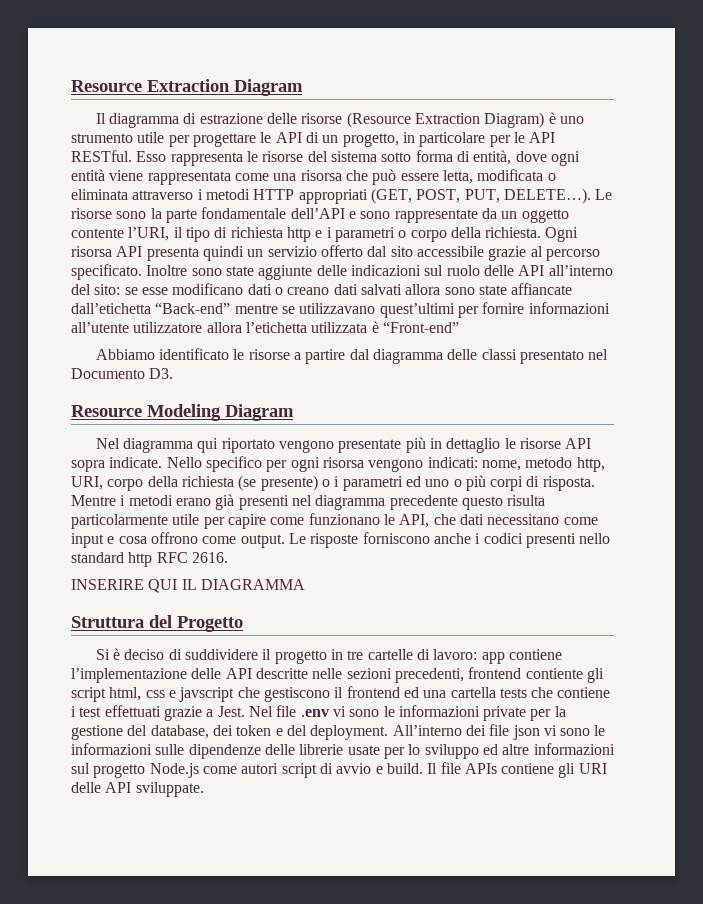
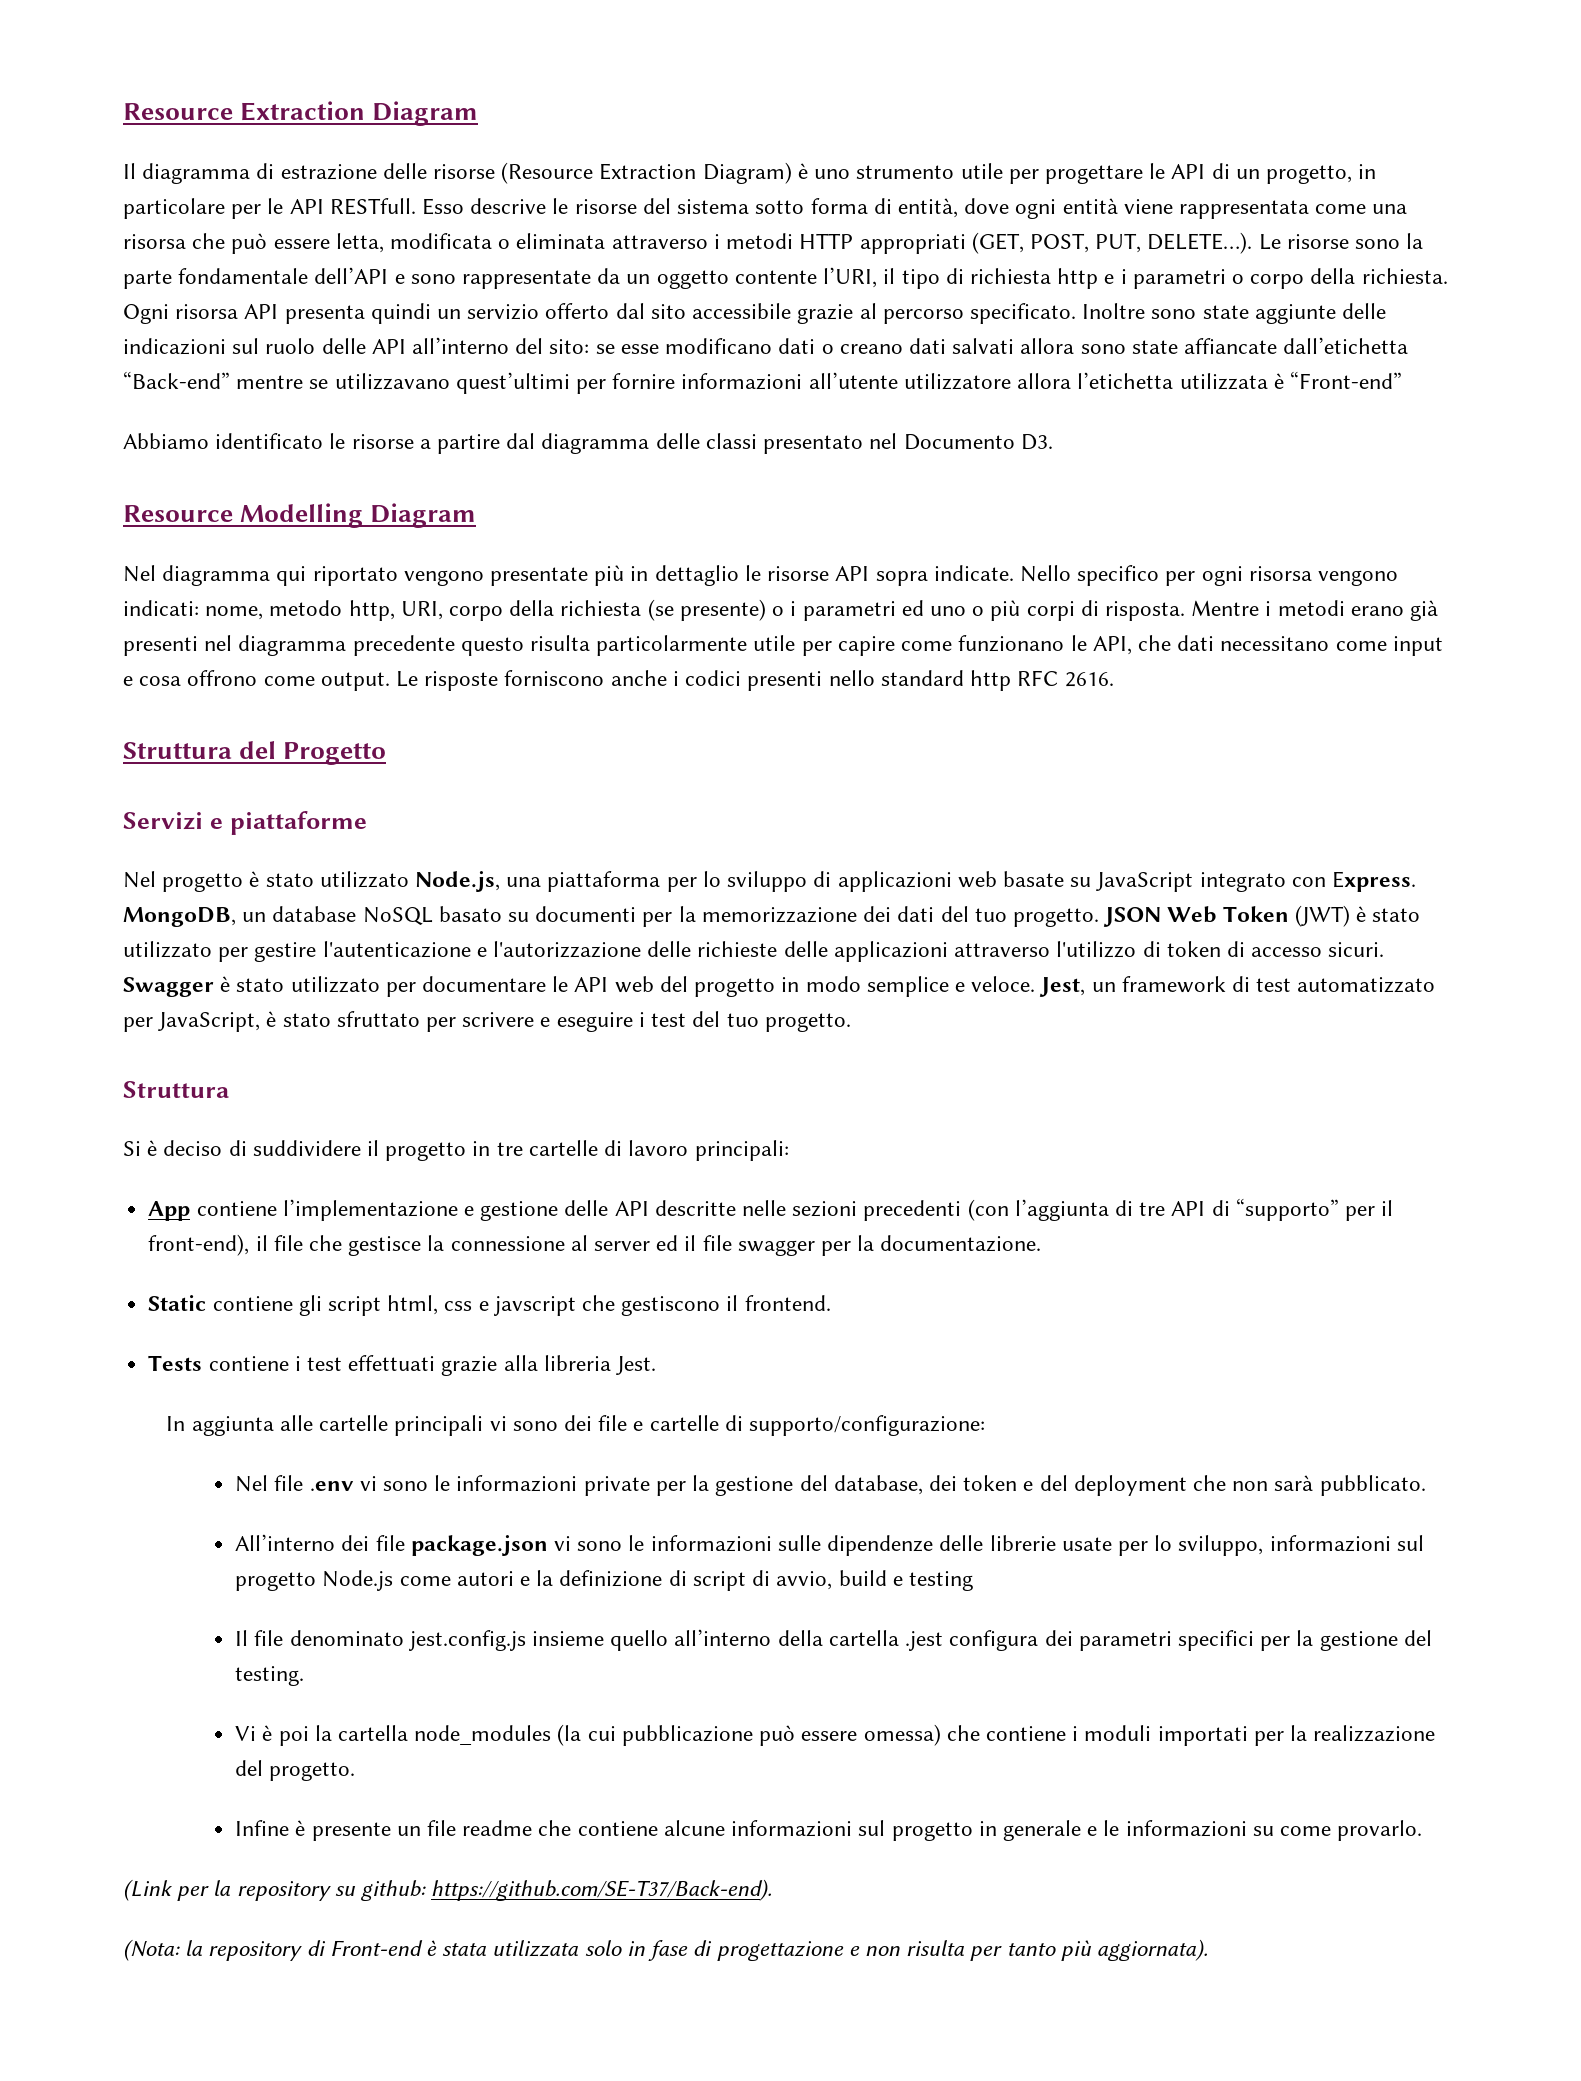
- Il diagramma di estrazione delle risorse (Resource Extraction Diagram) è uno strumento utile per progettare le API di un progetto, in particolare per le API RESTful. Esso rappresenta le risorse del sistema sotto forma di entità, dove ogni entità viene rappresentata come una risorsa che può essere letta, modificata o eliminata attraverso i metodi HTTP appropriati (GET, POST, PUT, DELETE…).
+ Il diagramma di estrazione delle risorse (Resource Extraction Diagram) è uno strumento utile per progettare le API di un progetto, in particolare per le API RESTfull. Esso descrive le risorse del sistema sotto forma di entità, dove ogni entità viene rappresentata come una risorsa che può essere letta, modificata o eliminata attraverso i metodi HTTP appropriati (GET, POST, PUT, DELETE…).
- Resource Modeling Diagram
+ Resource Modelling Diagram
- INSERIRE QUI IL DIAGRAMMA
+ Servizi e piattaforme
+ Nel progetto è stato utilizzato Node.js, una piattaforma per lo sviluppo di applicazioni web basate su JavaScript integrato con Express. MongoDB, un database NoSQL basato su documenti per la memorizzazione dei dati del tuo progetto. JSON Web Token (JWT) è stato utilizzato per gestire l'autenticazione e l'autorizzazione delle richieste delle applicazioni attraverso l'utilizzo di token di accesso sicuri. Swagger è stato utilizzato per documentare le API web del progetto in modo semplice e veloce. Jest, un framework di test automatizzato per JavaScript, è stato sfruttato per scrivere e eseguire i test del tuo progetto.
+ Struttura
- Si è deciso di suddividere il progetto in tre cartelle di lavoro: app contiene l’implementazione delle API descritte nelle sezioni precedenti, frontend contiente gli script html, css e javscript che gestiscono il frontend ed una cartella tests che contiene i test effettuati grazie a Jest. Nel file .env vi sono le informazioni private per la gestione del database, dei token e del deployment. All’interno dei file json vi sono le informazioni sulle dipendenze delle librerie usate per lo sviluppo ed altre informazioni sul progetto Node.js come autori script di avvio e build. Il file APIs contiene gli URI delle API sviluppate.
+ Si è deciso di suddividere il progetto in tre cartelle di lavoro principali:
+ App contiene l’implementazione e gestione delle API descritte nelle sezioni precedenti (con l’aggiunta di tre API di “supporto” per il front-end), il file che gestisce la connessione al server ed il file swagger per la documentazione.
+ Static contiene gli script html, css e javscript che gestiscono il frontend.
+ Tests contiene i test effettuati grazie alla libreria Jest.
+ In aggiunta alle cartelle principali vi sono dei file e cartelle di supporto/configurazione:
+ Nel file .env vi sono le informazioni private per la gestione del database, dei token e del deployment che non sarà pubblicato.
+ All’interno dei file package.json vi sono le informazioni sulle dipendenze delle librerie usate per lo sviluppo, informazioni sul progetto Node.js come autori e la definizione di script di avvio, build e testing
+ Il file denominato jest.config.js insieme quello all’interno della cartella .jest configura dei parametri specifici per la gestione del testing.
+ Vi è poi la cartella node_modules (la cui pubblicazione può essere omessa) che contiene i moduli importati per la realizzazione del progetto.
+ Infine è presente un file readme che contiene alcune informazioni sul progetto in generale e le informazioni su come provarlo.
+ (Link per la repository su github: https://github.com/SE-T37/Back-end).
+ (Nota: la repository di Front-end è stata utilizzata solo in fase di progettazione e non risulta per tanto più aggiornata).

